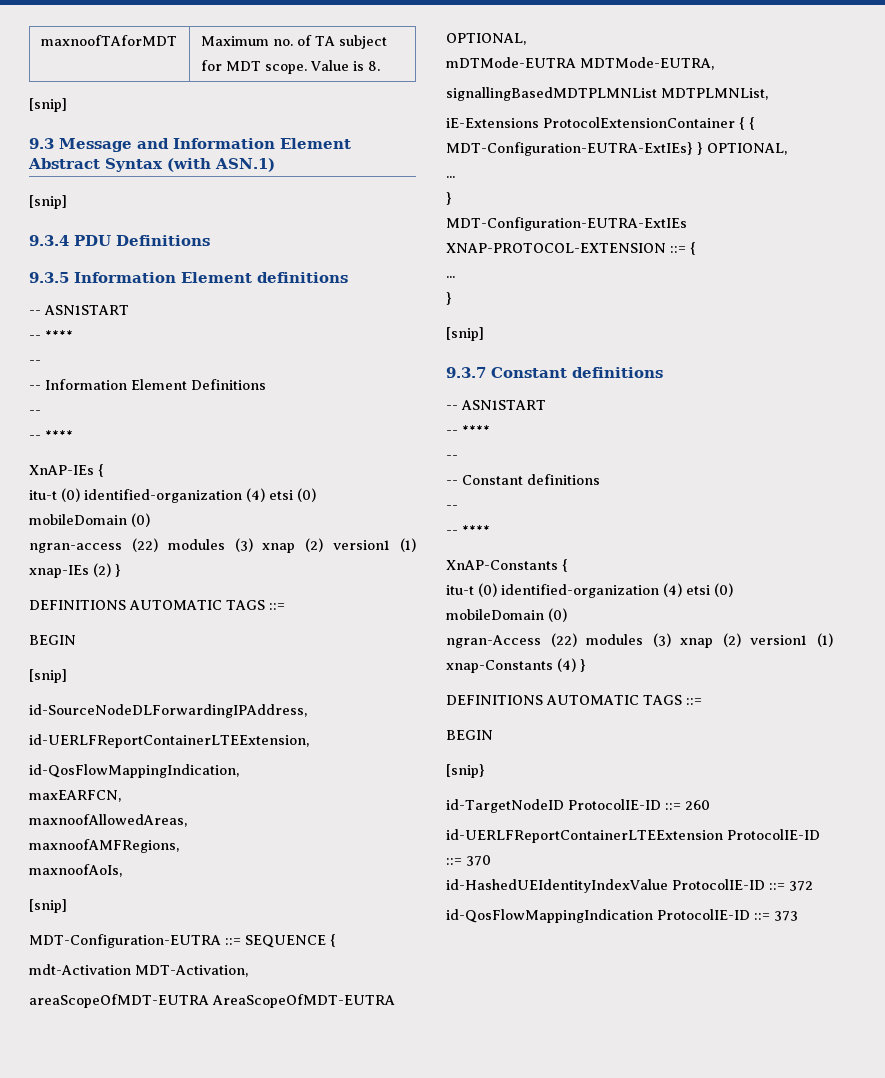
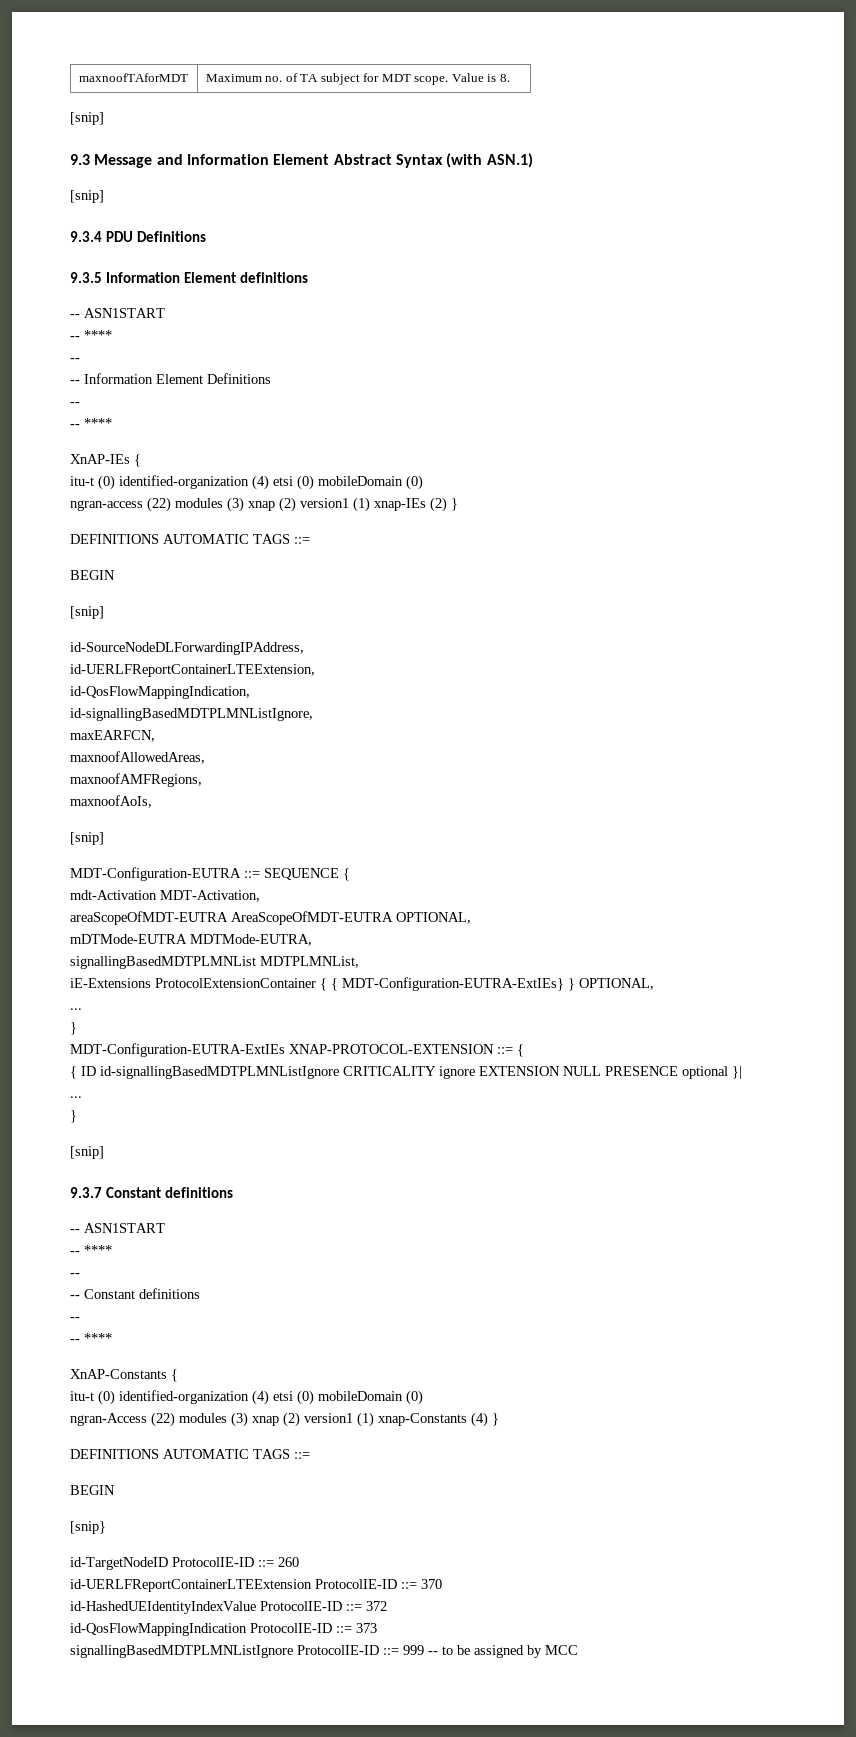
+ id-signallingBasedMDTPLMNListIgnore,
+ { ID id-signallingBasedMDTPLMNListIgnore CRITICALITY ignore EXTENSION NULL PRESENCE optional }|
+ signallingBasedMDTPLMNListIgnore ProtocolIE-ID ::= 999 -- to be assigned by MCC

